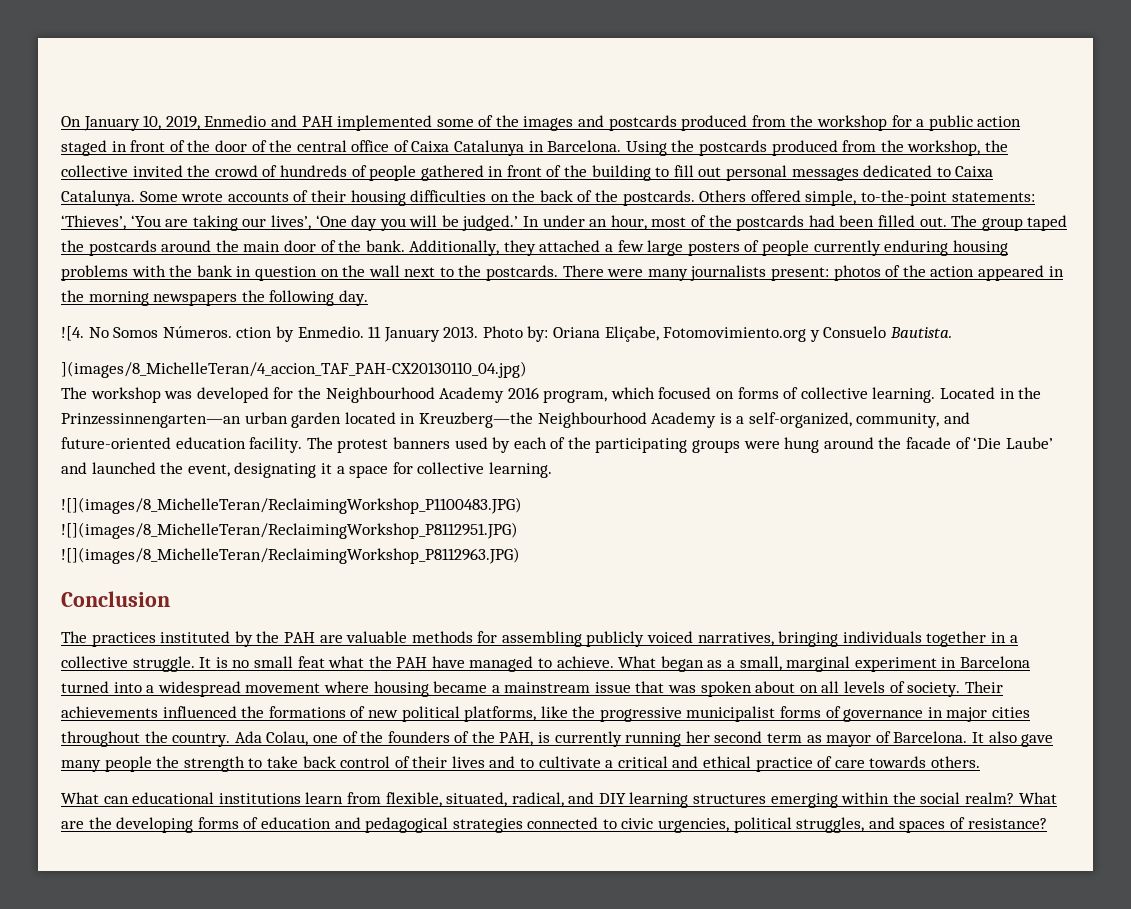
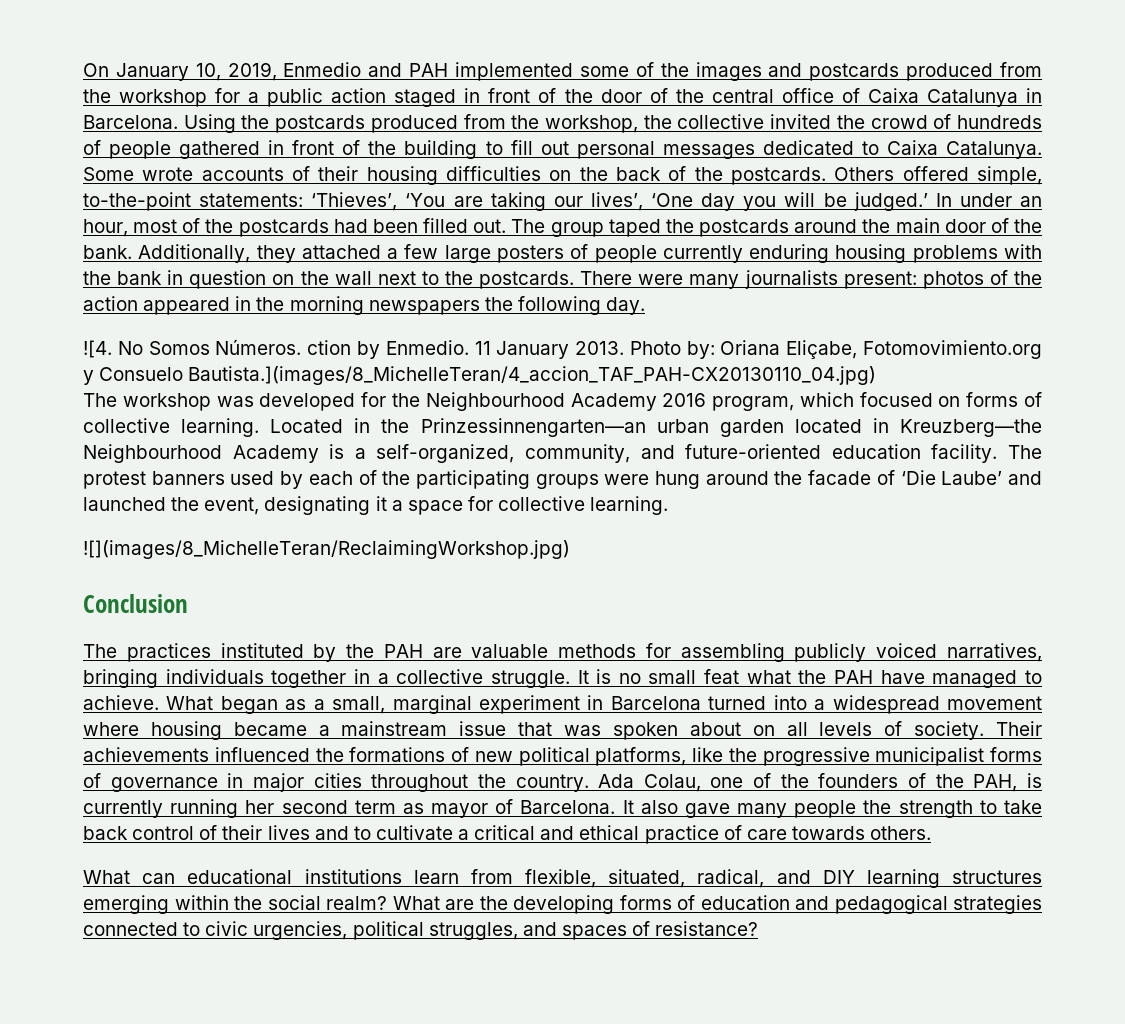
- Photo by: Oriana Eliçabe, Fotomovimiento.org y Consuelo Bautista.
- ](images/8_MichelleTeran/4_accion_TAF_PAH-CX20130110_04.jpg)
+ Photo by: Oriana Eliçabe, Fotomovimiento.org y Consuelo Bautista.](images/8_MichelleTeran/4_accion_TAF_PAH-CX20130110_04.jpg)
- ![](images/8_MichelleTeran/ReclaimingWorkshop_P1100483.JPG)
- ![](images/8_MichelleTeran/ReclaimingWorkshop_P8112951.JPG)
- ![](images/8_MichelleTeran/ReclaimingWorkshop_P8112963.JPG)
+ ![](images/8_MichelleTeran/ReclaimingWorkshop.jpg)

